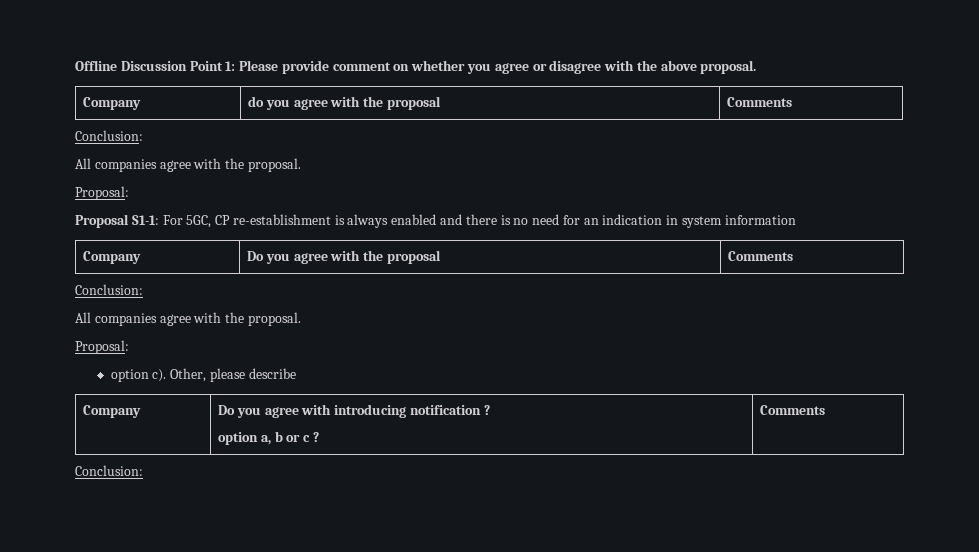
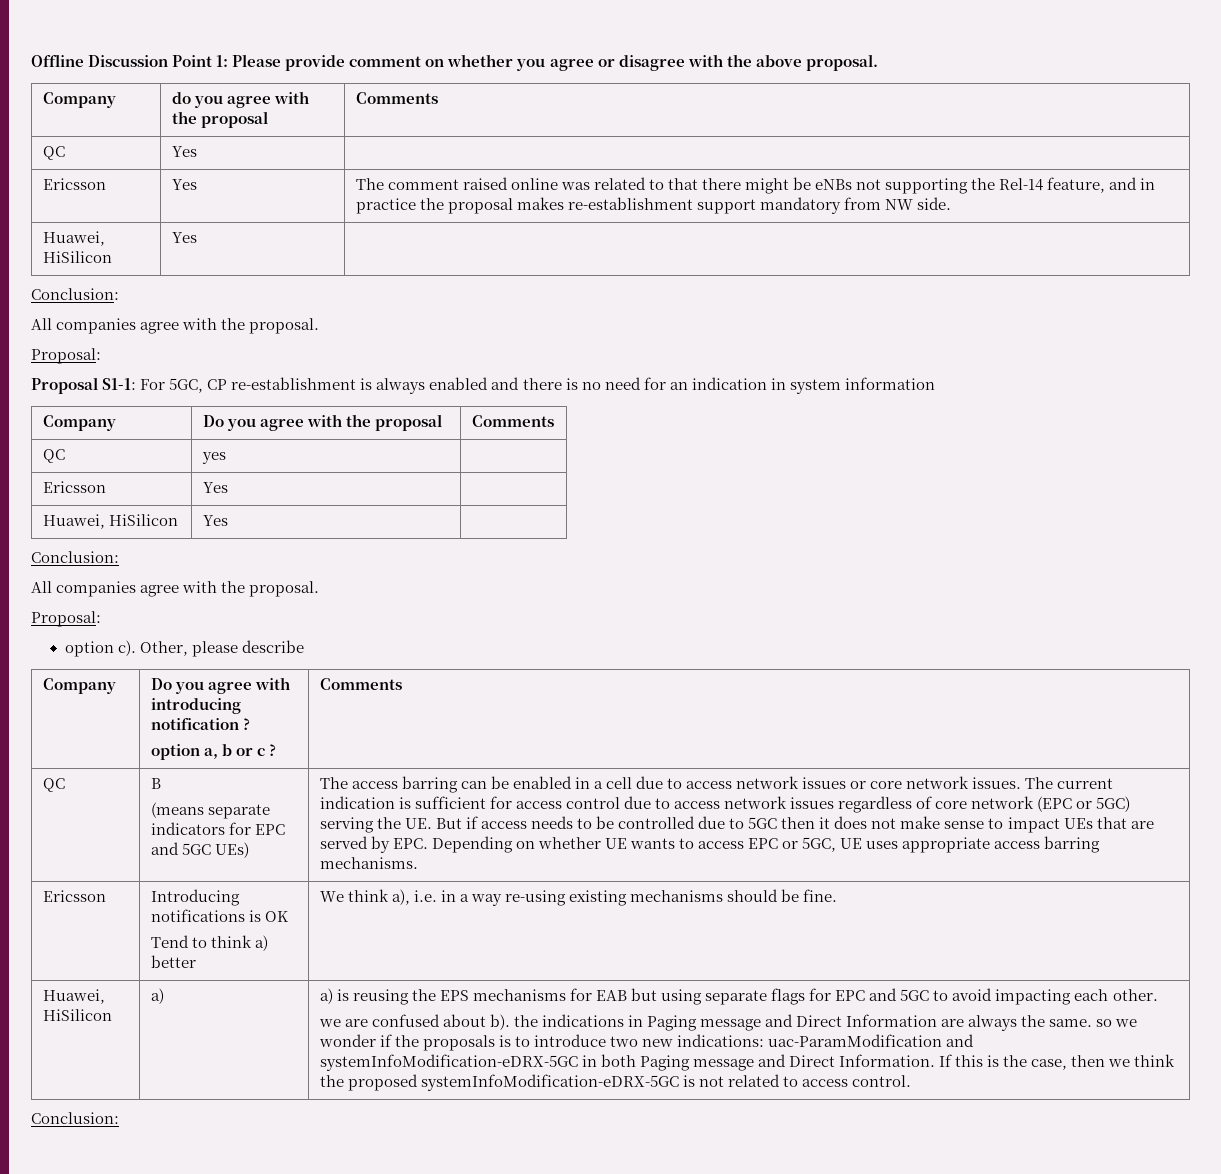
+ QC | Yes |
+ Ericsson | Yes | The comment raised online was related to that there might be eNBs not supporting the Rel-14 feature, and in practice the proposal makes re-establishment support mandatory from NW side.
+ Huawei, HiSilicon | Yes |
+ QC | yes |
+ Ericsson | Yes |
+ Huawei, HiSilicon | Yes |
+ QC | B
+ (means separate indicators for EPC and 5GC UEs) | The access barring can be enabled in a cell due to access network issues or core network issues. The current indication is sufficient for access control due to access network issues regardless of core network (EPC or 5GC) serving the UE. But if access needs to be controlled due to 5GC then it does not make sense to impact UEs that are served by EPC. Depending on whether UE wants to access EPC or 5GC, UE uses appropriate access barring mechanisms.
+ Ericsson | Introducing notifications is OK
+ Tend to think a) better | We think a), i.e. in a way re-using existing mechanisms should be fine.
+ Huawei, HiSilicon | a) | a) is reusing the EPS mechanisms for EAB but using separate flags for EPC and 5GC to avoid impacting each other.
+ we are confused about b). the indications in Paging message and Direct Information are always the same. so we wonder if the proposals is to introduce two new indications: uac-ParamModification and systemInfoModification-eDRX-5GC in both Paging message and Direct Information. If this is the case, then we think the proposed systemInfoModification-eDRX-5GC is not related to access control.

